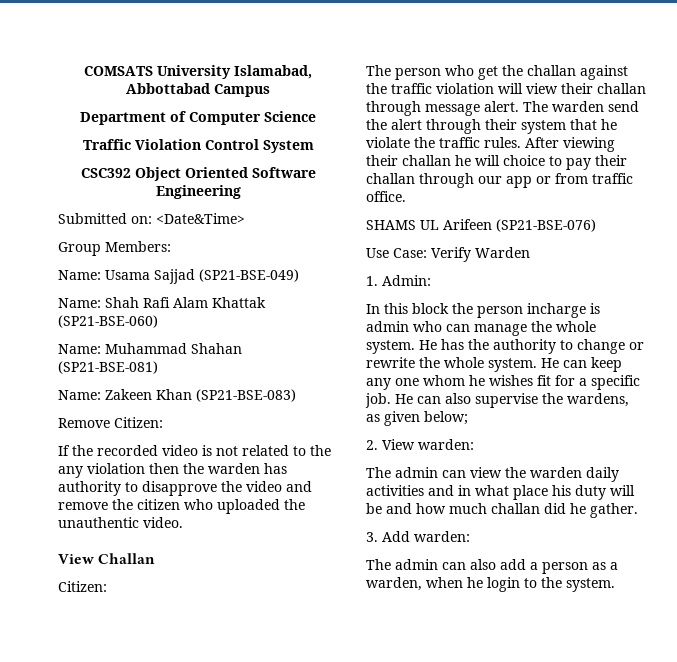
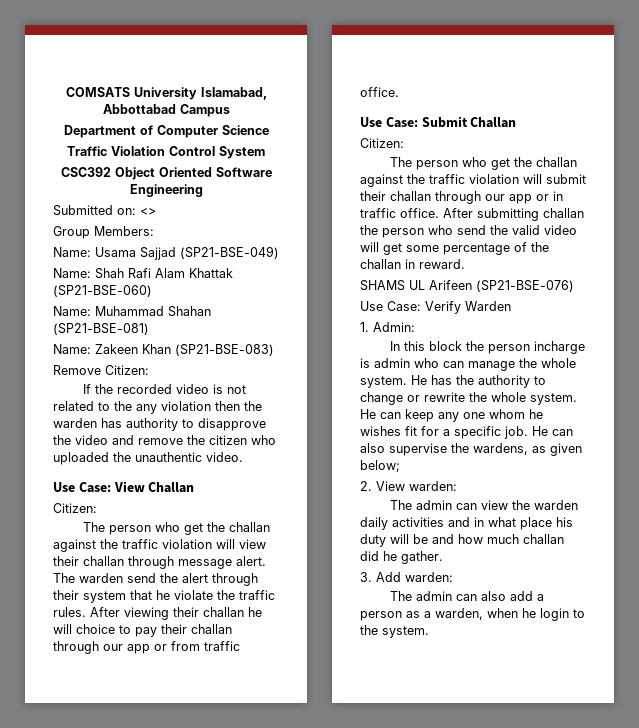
- Submitted on: <Date&Time>
+ Submitted on: <>
- View Challan
+ Use Case: View Challan
+ Use Case: Submit Challan
+ Citizen:
+ The person who get the challan against the traffic violation will submit their challan through our app or in traffic office. After submitting challan the person who send the valid video will get some percentage of the challan in reward.

